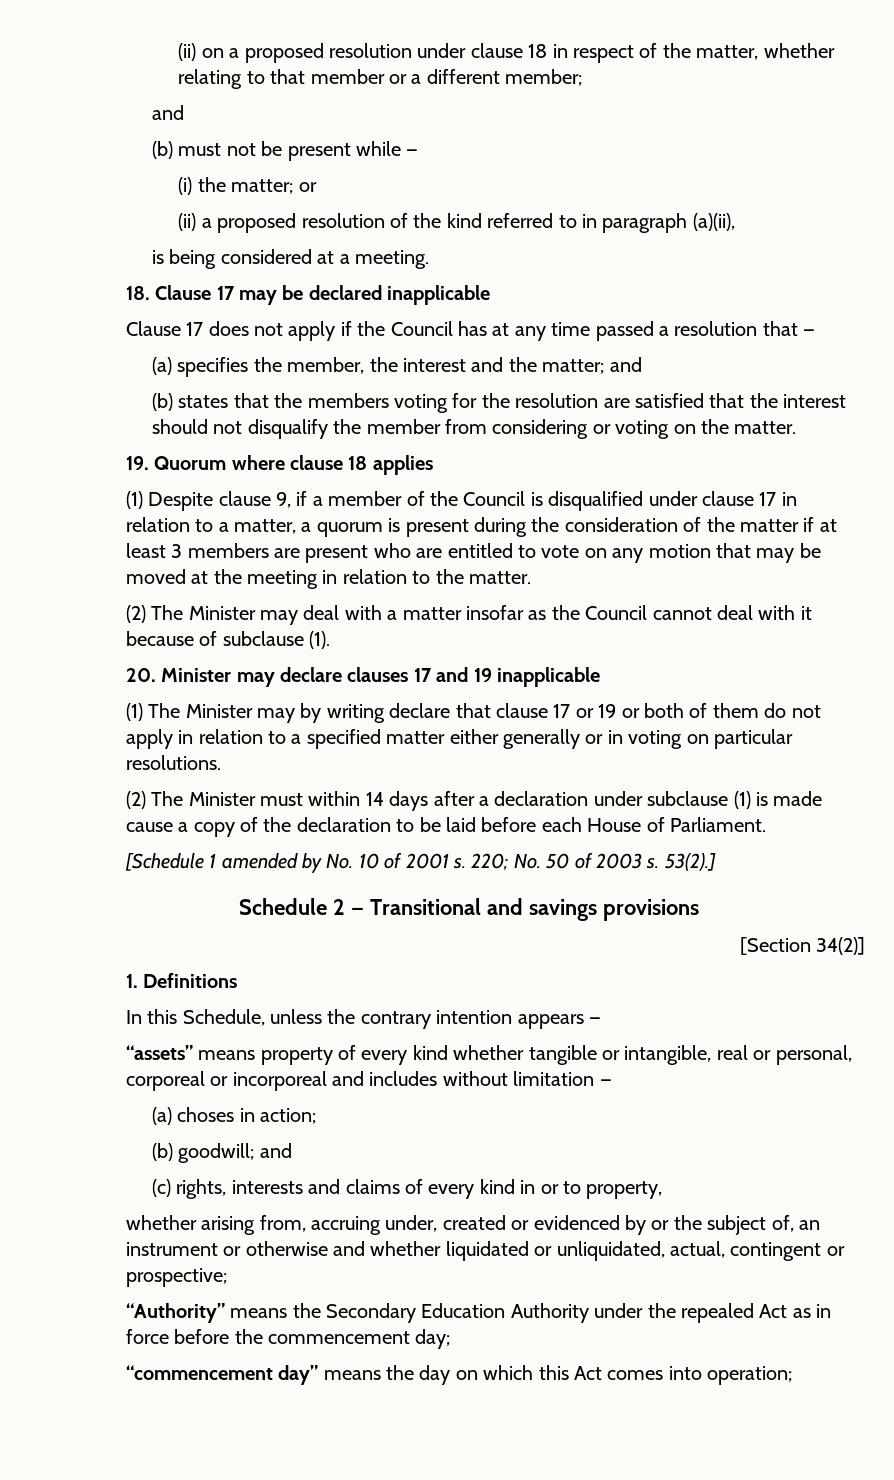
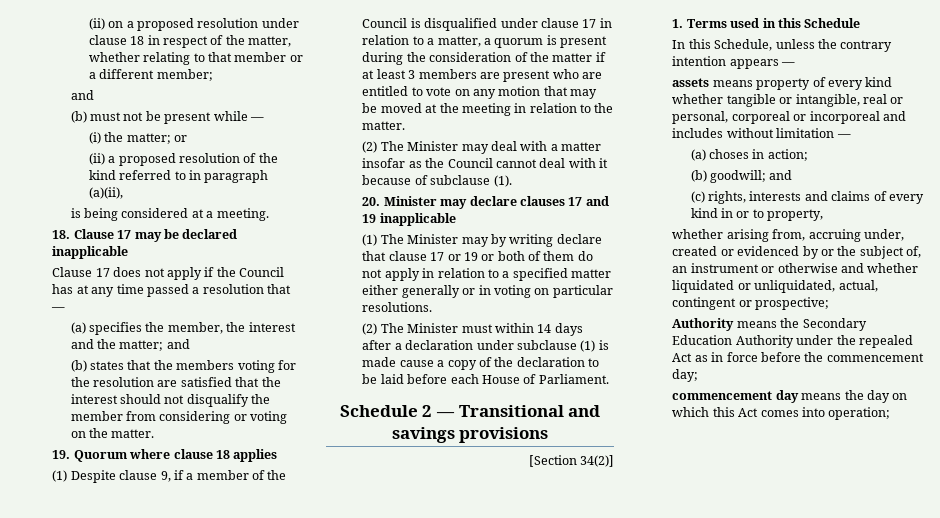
- [Schedule 1 amended by No. 10 of 2001 s. 220; No. 50 of 2003 s. 53(2).]
- 1. Definitions
+ 1. Terms used in this Schedule
- “assets” means property of every kind whether tangible or intangible, real or personal, corporeal or incorporeal and includes without limitation —
+ assets means property of every kind whether tangible or intangible, real or personal, corporeal or incorporeal and includes without limitation —
- “Authority” means the Secondary Education Authority under the repealed Act as in force before the commencement day;
+ Authority means the Secondary Education Authority under the repealed Act as in force before the commencement day;
- “commencement day” means the day on which this Act comes into operation;
+ commencement day means the day on which this Act comes into operation;

